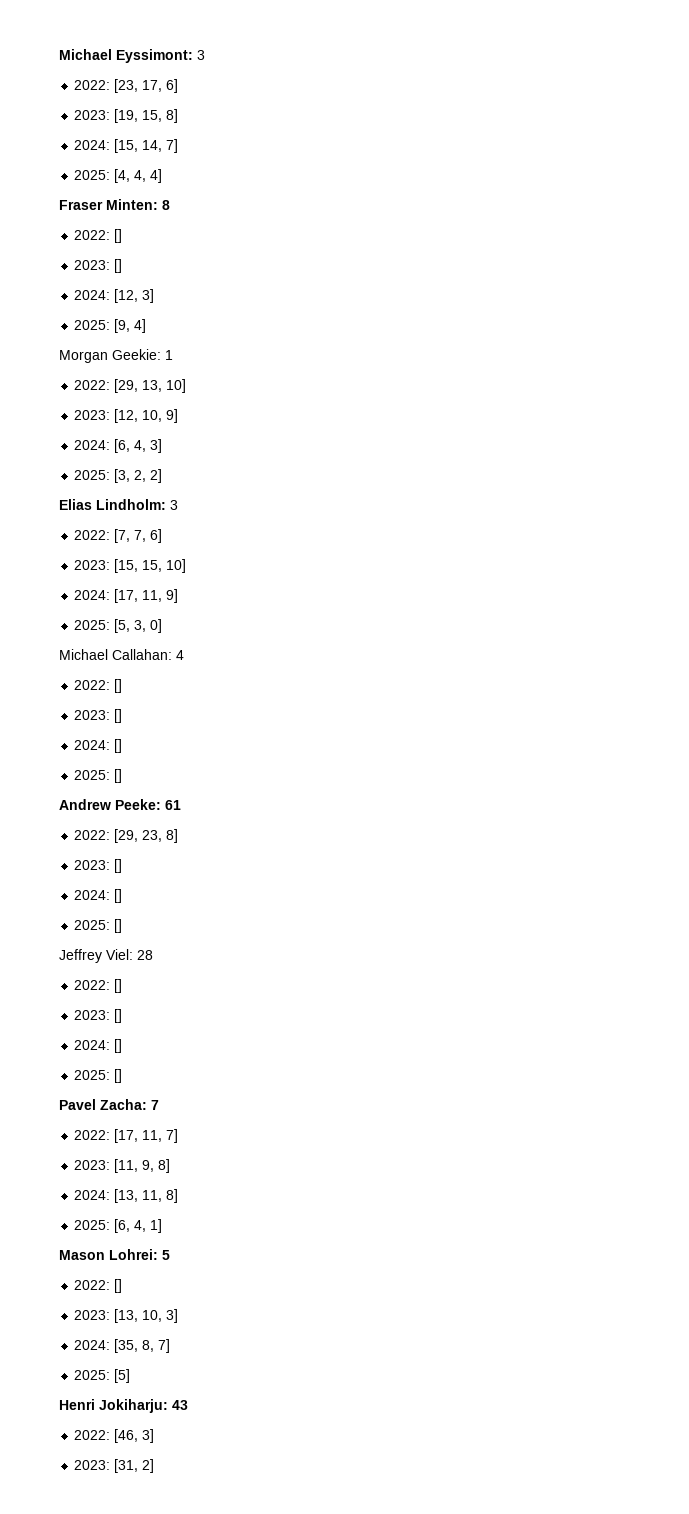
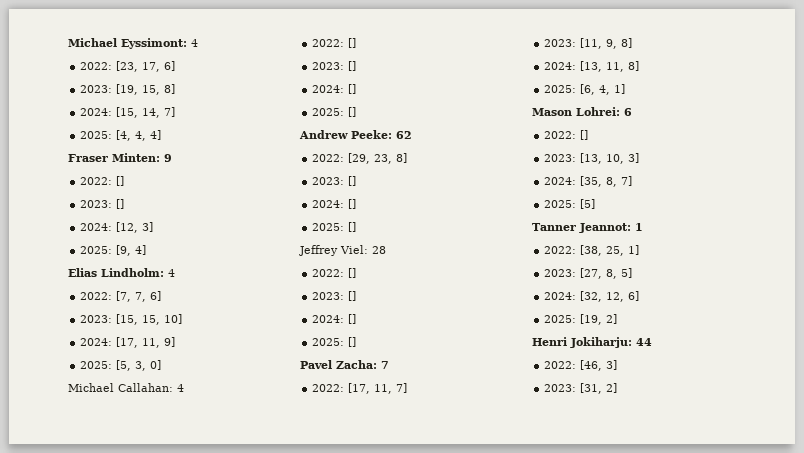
- Michael Eyssimont: 3
+ Michael Eyssimont: 4
- Fraser Minten: 8
+ Fraser Minten: 9
- Morgan Geekie: 1
- 2022: [29, 13, 10]
- 2023: [12, 10, 9]
- 2024: [6, 4, 3]
- 2025: [3, 2, 2]
- Elias Lindholm: 3
+ Elias Lindholm: 4
- Andrew Peeke: 61
+ Andrew Peeke: 62
- Mason Lohrei: 5
+ Mason Lohrei: 6
+ Tanner Jeannot: 1
+ 2022: [38, 25, 1]
+ 2023: [27, 8, 5]
+ 2024: [32, 12, 6]
+ 2025: [19, 2]
- Henri Jokiharju: 43
+ Henri Jokiharju: 44

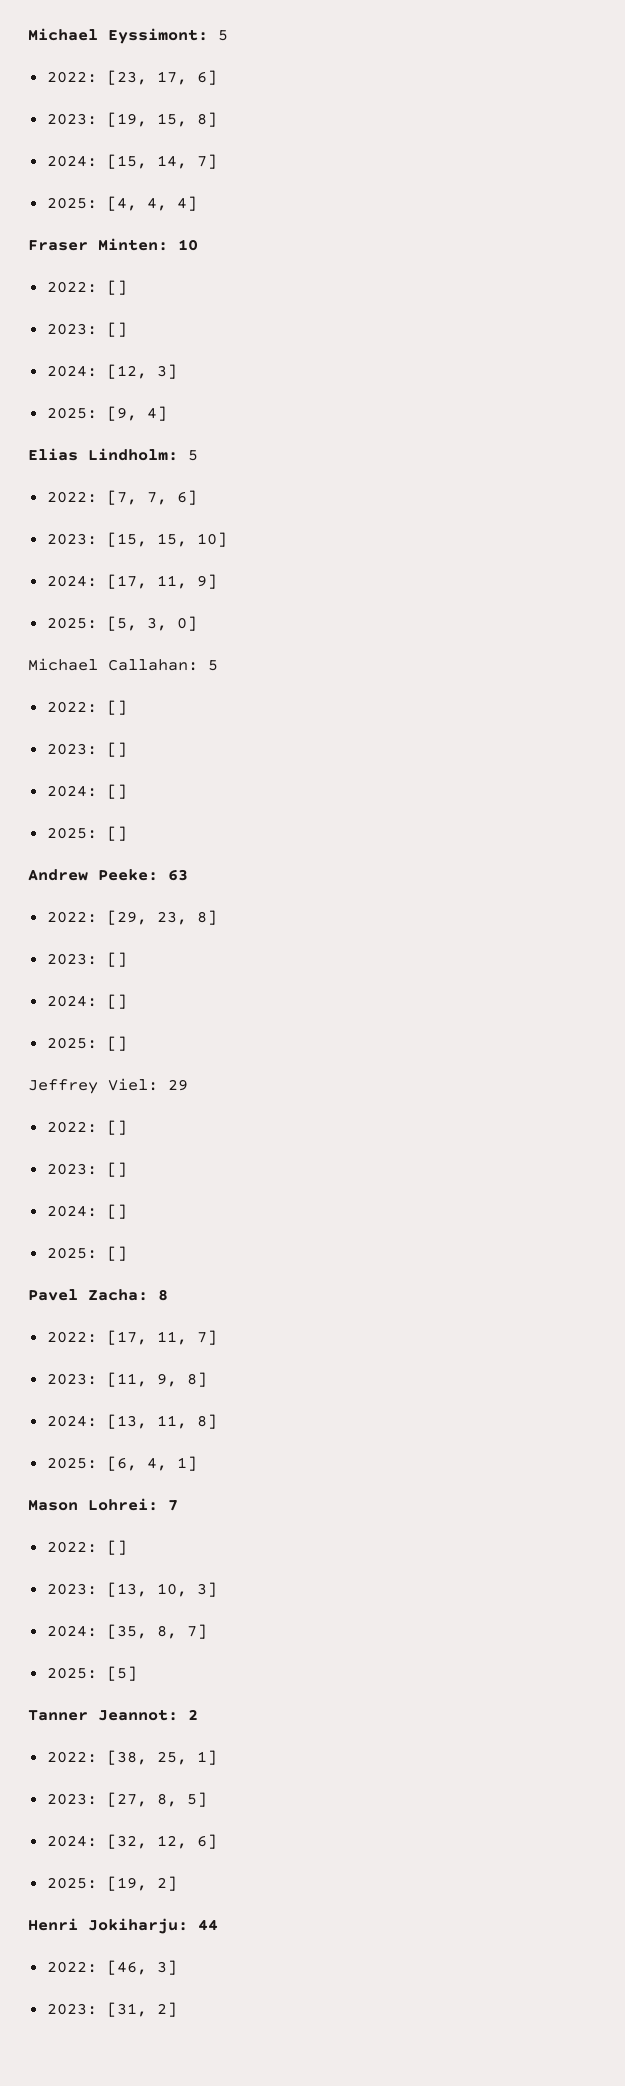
- Michael Eyssimont: 4
+ Michael Eyssimont: 5
- Fraser Minten: 9
+ Fraser Minten: 10
- Elias Lindholm: 4
+ Elias Lindholm: 5
- Michael Callahan: 4
+ Michael Callahan: 5
- Andrew Peeke: 62
+ Andrew Peeke: 63
- Jeffrey Viel: 28
+ Jeffrey Viel: 29
- Pavel Zacha: 7
+ Pavel Zacha: 8
- Mason Lohrei: 6
+ Mason Lohrei: 7
- Tanner Jeannot: 1
+ Tanner Jeannot: 2

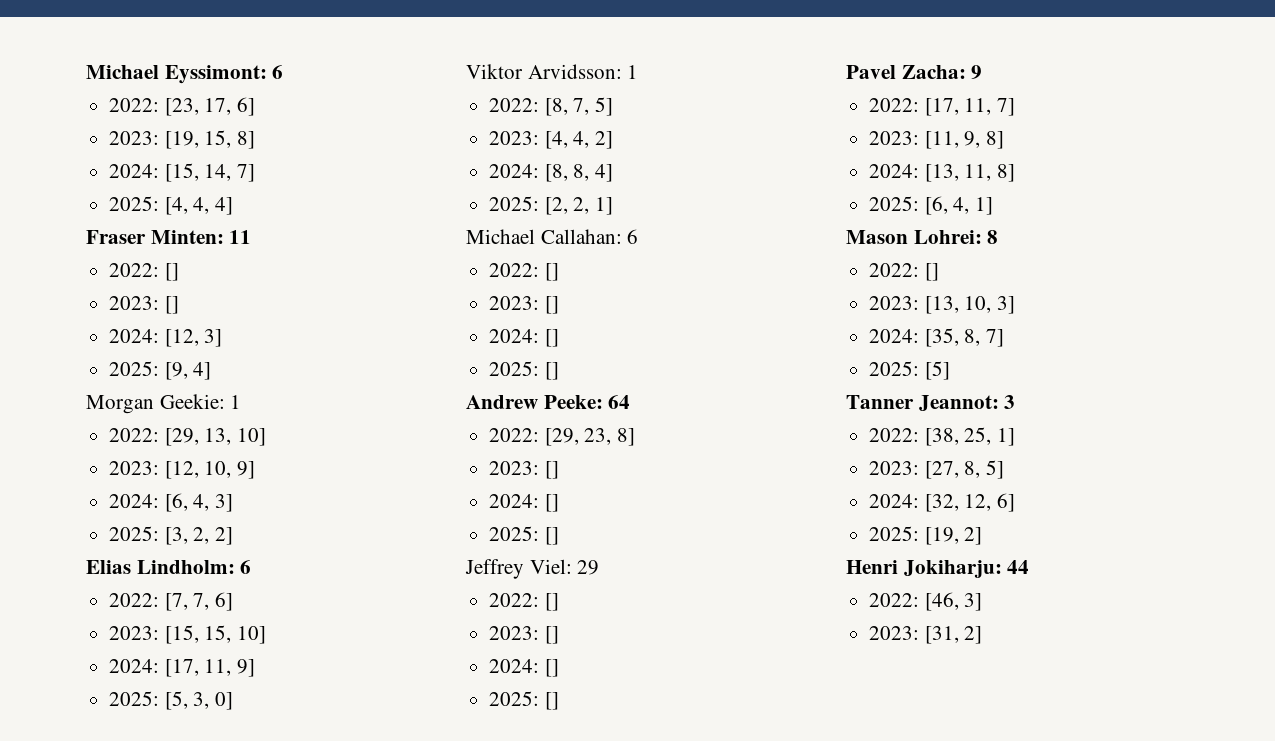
- Michael Eyssimont: 5
+ Michael Eyssimont: 6
- Fraser Minten: 10
+ Fraser Minten: 11
+ Morgan Geekie: 1
+ 2022: [29, 13, 10]
+ 2023: [12, 10, 9]
+ 2024: [6, 4, 3]
+ 2025: [3, 2, 2]
- Elias Lindholm: 5
+ Elias Lindholm: 6
+ Viktor Arvidsson: 1
+ 2022: [8, 7, 5]
+ 2023: [4, 4, 2]
+ 2024: [8, 8, 4]
+ 2025: [2, 2, 1]
- Michael Callahan: 5
+ Michael Callahan: 6
- Andrew Peeke: 63
+ Andrew Peeke: 64
- Pavel Zacha: 8
+ Pavel Zacha: 9
- Mason Lohrei: 7
+ Mason Lohrei: 8
- Tanner Jeannot: 2
+ Tanner Jeannot: 3

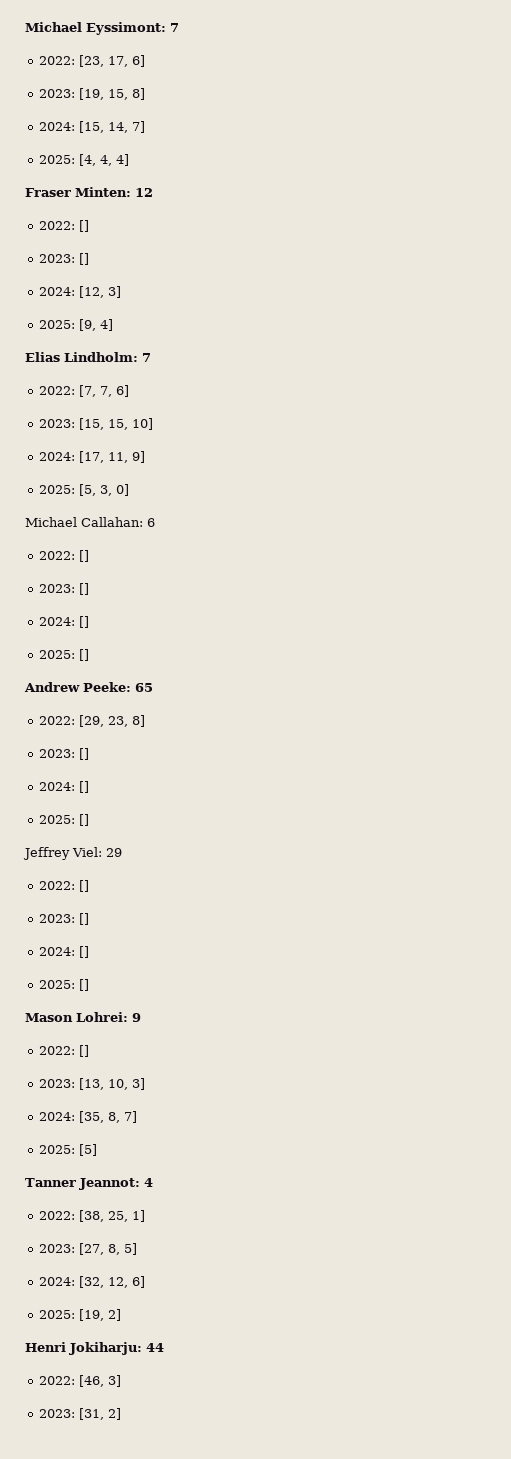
- Michael Eyssimont: 6
+ Michael Eyssimont: 7
- Fraser Minten: 11
+ Fraser Minten: 12
- Morgan Geekie: 1
- 2022: [29, 13, 10]
- 2023: [12, 10, 9]
- 2024: [6, 4, 3]
- 2025: [3, 2, 2]
- Elias Lindholm: 6
+ Elias Lindholm: 7
- Viktor Arvidsson: 1
- 2022: [8, 7, 5]
- 2023: [4, 4, 2]
- 2024: [8, 8, 4]
- 2025: [2, 2, 1]
- Andrew Peeke: 64
+ Andrew Peeke: 65
- Pavel Zacha: 9
- 2022: [17, 11, 7]
- 2023: [11, 9, 8]
- 2024: [13, 11, 8]
- 2025: [6, 4, 1]
- Mason Lohrei: 8
+ Mason Lohrei: 9
- Tanner Jeannot: 3
+ Tanner Jeannot: 4

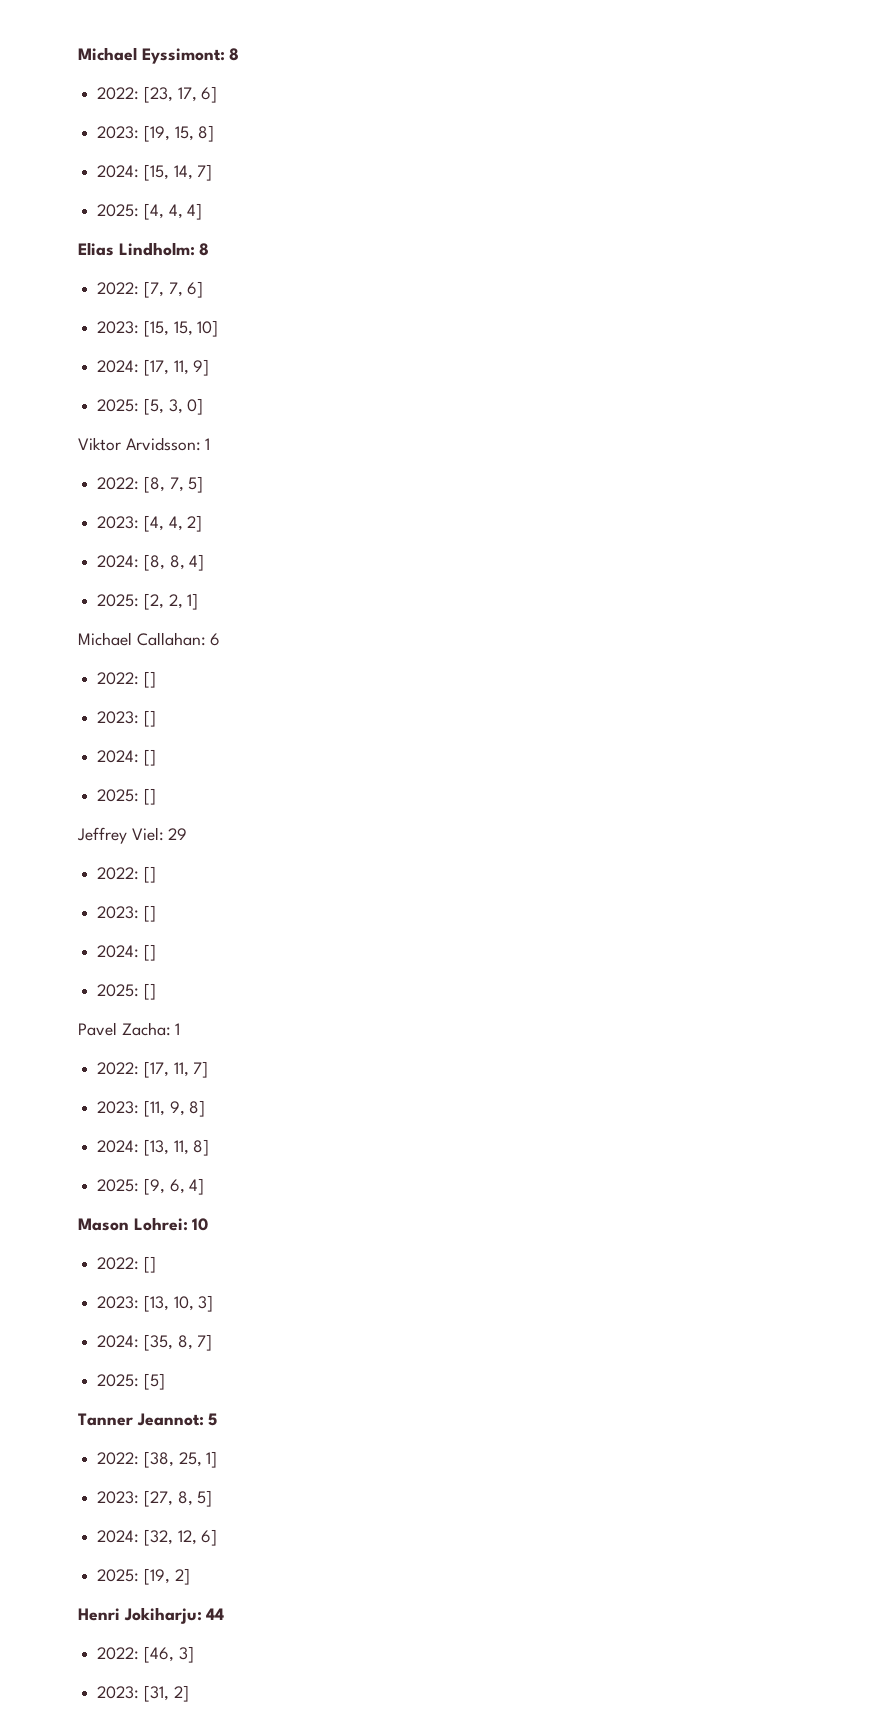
- Michael Eyssimont: 7
+ Michael Eyssimont: 8
- Fraser Minten: 12
- 2022: []
- 2023: []
- 2024: [12, 3]
- 2025: [9, 4]
- Elias Lindholm: 7
+ Elias Lindholm: 8
+ Viktor Arvidsson: 1
+ 2022: [8, 7, 5]
+ 2023: [4, 4, 2]
+ 2024: [8, 8, 4]
+ 2025: [2, 2, 1]
- Andrew Peeke: 65
- 2022: [29, 23, 8]
- 2023: []
- 2024: []
- 2025: []
+ Pavel Zacha: 1
+ 2022: [17, 11, 7]
+ 2023: [11, 9, 8]
+ 2024: [13, 11, 8]
+ 2025: [9, 6, 4]
- Mason Lohrei: 9
+ Mason Lohrei: 10
- Tanner Jeannot: 4
+ Tanner Jeannot: 5

